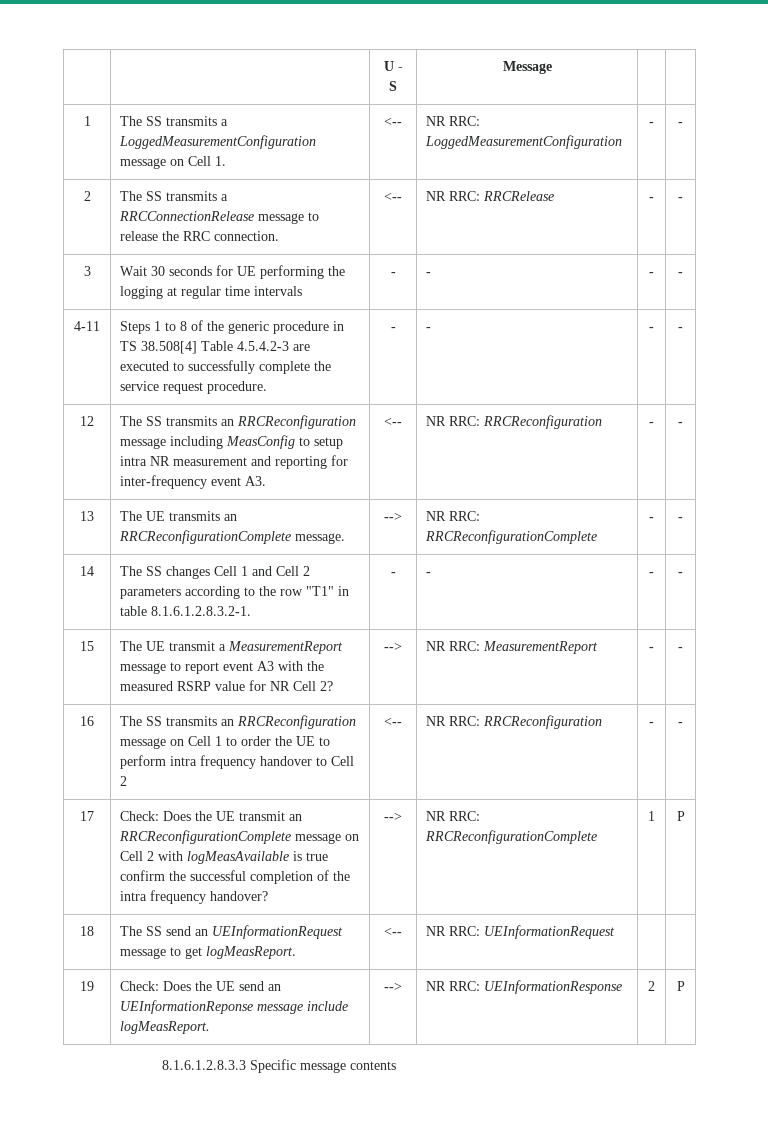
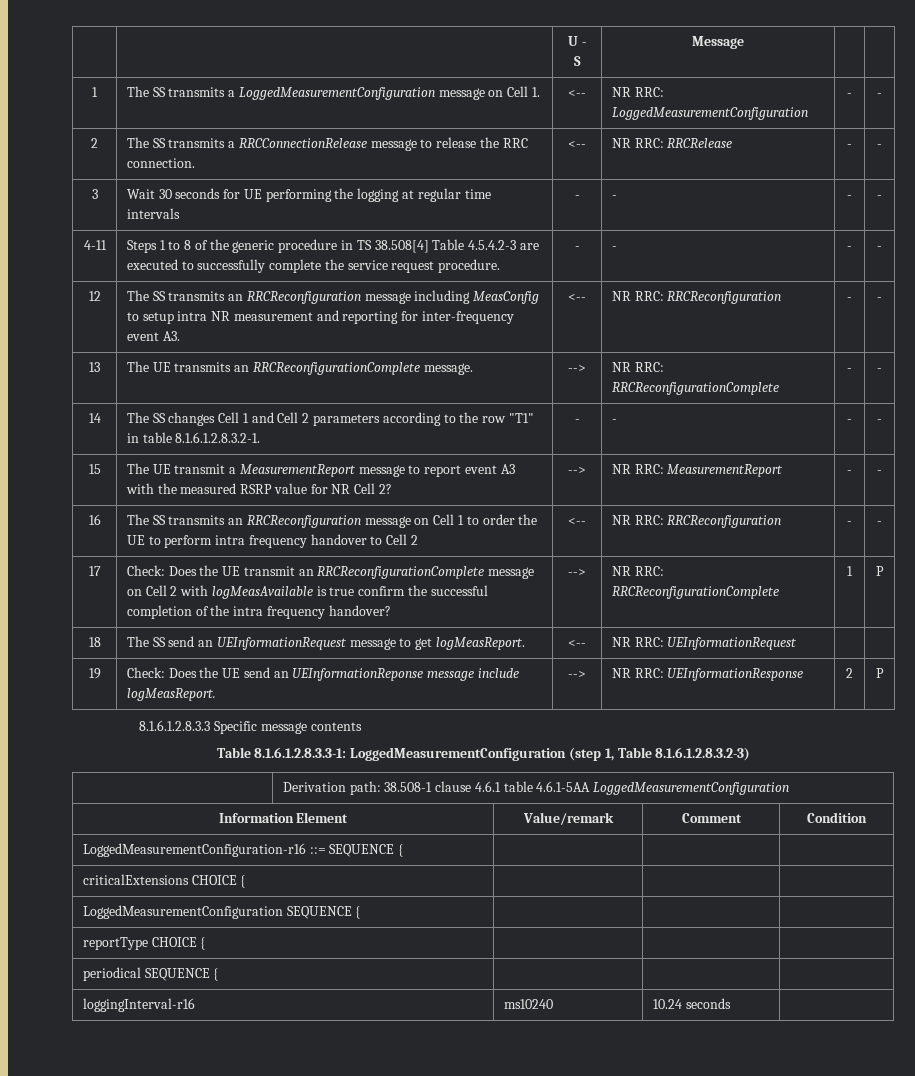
+ Table 8.1.6.1.2.8.3.3-1: LoggedMeasurementConfiguration (step 1, Table 8.1.6.1.2.8.3.2-3)
+ | Derivation path: 38.508-1 clause 4.6.1 table 4.6.1-5AA LoggedMeasurementConfiguration
+ Information Element | Value/remark | Comment | Condition
+ LoggedMeasurementConfiguration-r16 ::= SEQUENCE { | | |
+ criticalExtensions CHOICE { | | |
+ LoggedMeasurementConfiguration SEQUENCE { | | |
+ reportType CHOICE { | | |
+ periodical SEQUENCE { | | |
+ loggingInterval-r16 | ms10240 | 10.24 seconds |

